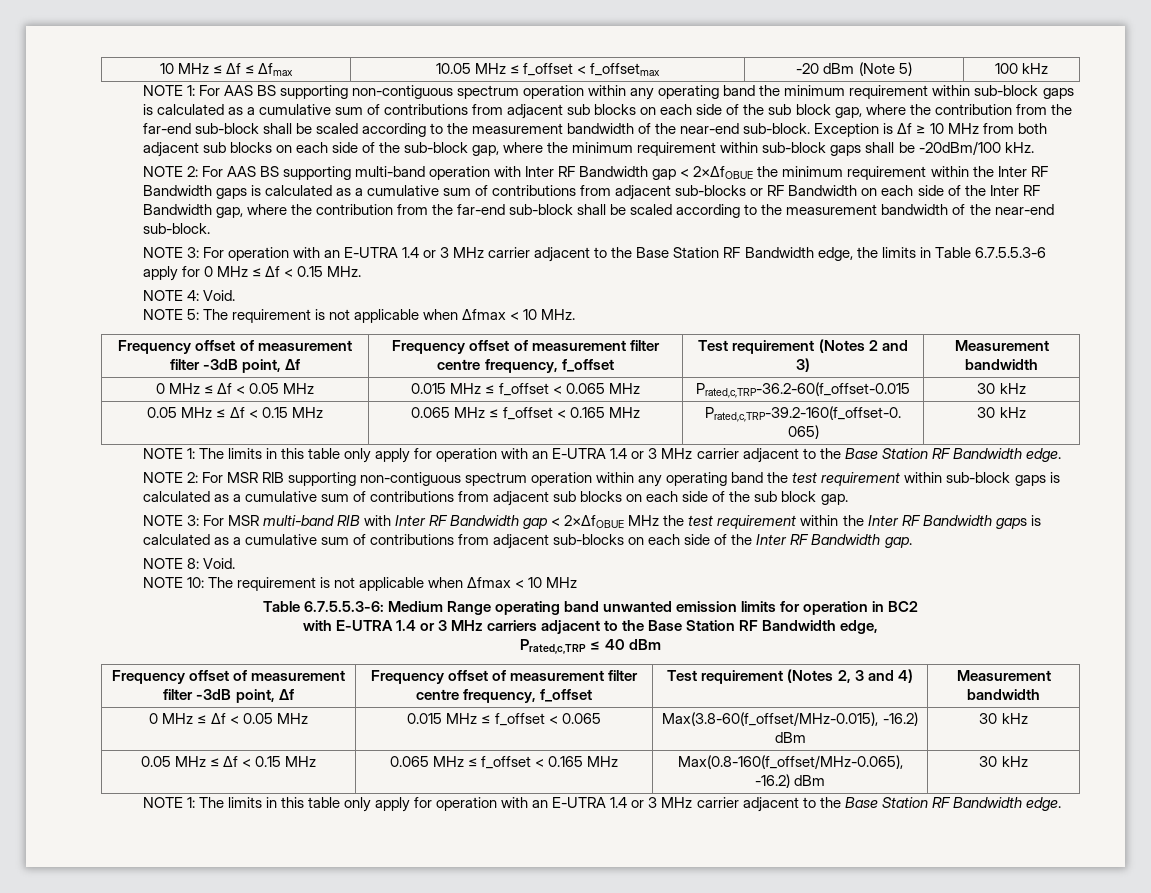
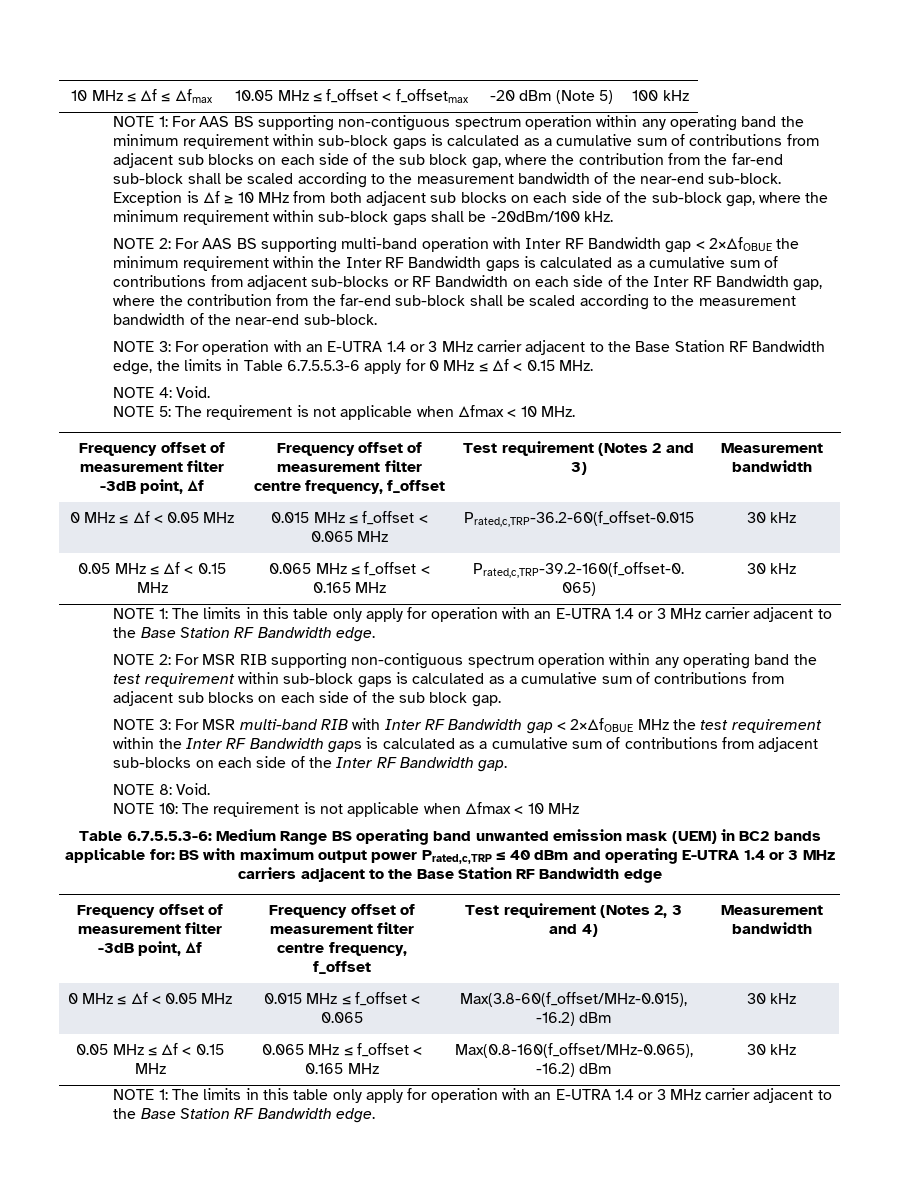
- Table 6.7.5.5.3-6: Medium Range operating band unwanted emission limits for operation in BC2
- with E-UTRA 1.4 or 3 MHz carriers adjacent to the Base Station RF Bandwidth edge,
- Prated,c,TRP ≤ 40 dBm
+ Table 6.7.5.5.3-6: Medium Range BS operating band unwanted emission mask (UEM) in BC2 bands applicable for: BS with maximum output power Prated,c,TRP ≤ 40 dBm and operating E-UTRA 1.4 or 3 MHz carriers adjacent to the Base Station RF Bandwidth edge

